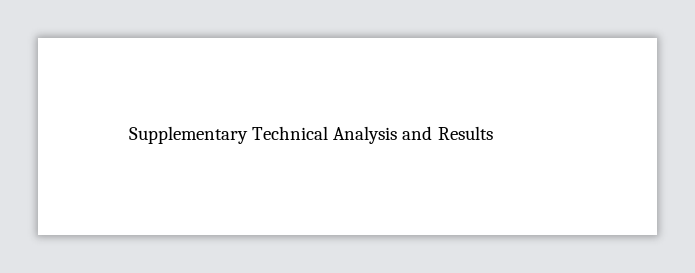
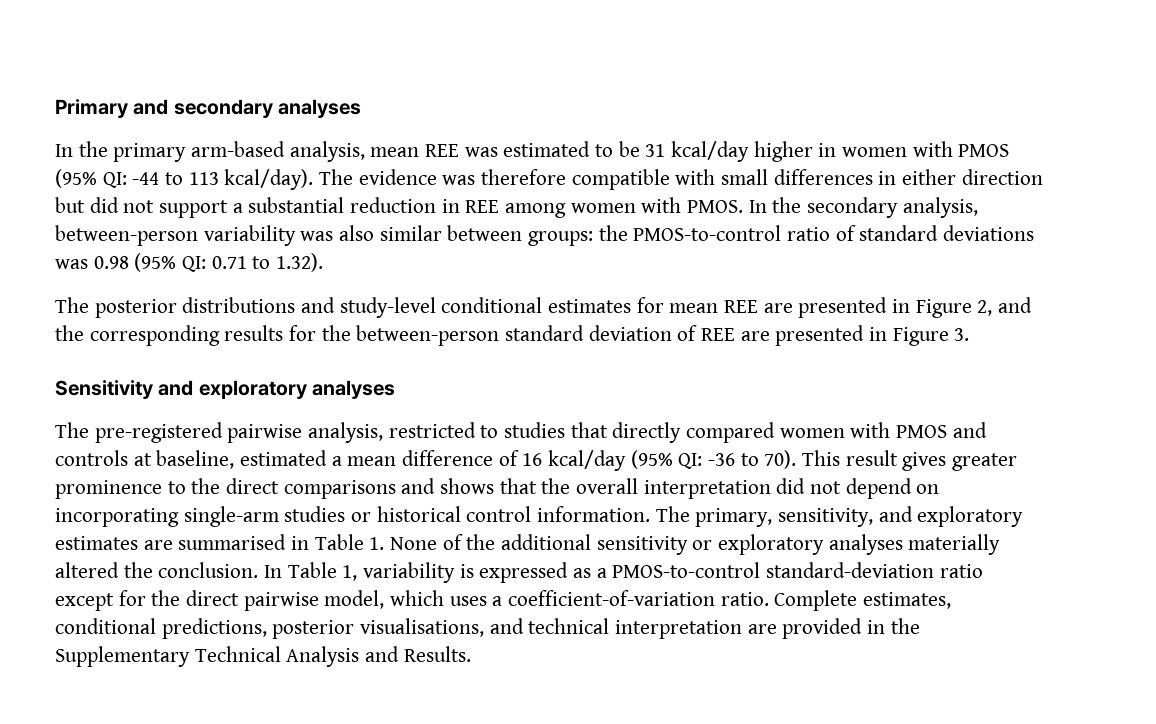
- Supplementary Technical Analysis and Results
+ Primary and secondary analyses
+ In the primary arm-based analysis, mean REE was estimated to be 31 kcal/day higher in women with PMOS (95% QI: -44 to 113 kcal/day). The evidence was therefore compatible with small differences in either direction but did not support a substantial reduction in REE among women with PMOS. In the secondary analysis, between-person variability was also similar between groups: the PMOS-to-control ratio of standard deviations was 0.98 (95% QI: 0.71 to 1.32).
+ The posterior distributions and study-level conditional estimates for mean REE are presented in Figure 2, and the corresponding results for the between-person standard deviation of REE are presented in Figure 3.
+ Sensitivity and exploratory analyses
+ The pre-registered pairwise analysis, restricted to studies that directly compared women with PMOS and controls at baseline, estimated a mean difference of 16 kcal/day (95% QI: -36 to 70). This result gives greater prominence to the direct comparisons and shows that the overall interpretation did not depend on incorporating single-arm studies or historical control information. The primary, sensitivity, and exploratory estimates are summarised in Table 1. None of the additional sensitivity or exploratory analyses materially altered the conclusion. In Table 1, variability is expressed as a PMOS-to-control standard-deviation ratio except for the direct pairwise model, which uses a coefficient-of-variation ratio. Complete estimates, conditional predictions, posterior visualisations, and technical interpretation are provided in the Supplementary Technical Analysis and Results.

